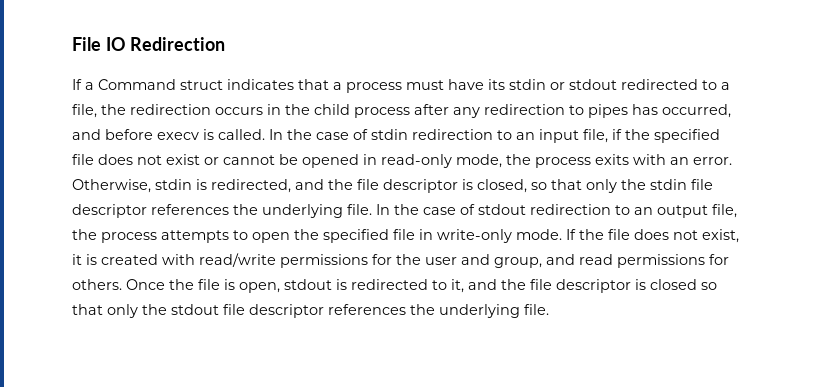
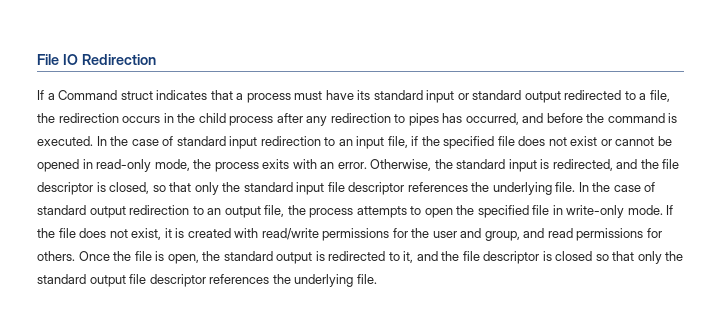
- If a Command struct indicates that a process must have its stdin or stdout redirected to a file, the redirection occurs in the child process after any redirection to pipes has occurred, and before execv is called. In the case of stdin redirection to an input file, if the specified file does not exist or cannot be opened in read-only mode, the process exits with an error.
+ If a Command struct indicates that a process must have its standard input or standard output redirected to a file, the redirection occurs in the child process after any redirection to pipes has occurred, and before the command is executed. In the case of standard input redirection to an input file, if the specified file does not exist or cannot be opened in read-only mode, the process exits with an error.
- Otherwise, stdin is redirected, and the file descriptor is closed, so that only the stdin file descriptor references the underlying file.
+ Otherwise, the standard input is redirected, and the file descriptor is closed, so that only the standard input file descriptor references the underlying file.
- In the case of stdout redirection to an output file, the process attempts to open the specified file in write-only mode.
+ In the case of standard output redirection to an output file, the process attempts to open the specified file in write-only mode.
- Once the file is open, stdout is redirected to it, and the file descriptor is closed so that only the stdout file descriptor references the underlying file.
+ Once the file is open, the standard output is redirected to it, and the file descriptor is closed so that only the standard output file descriptor references the underlying file.

